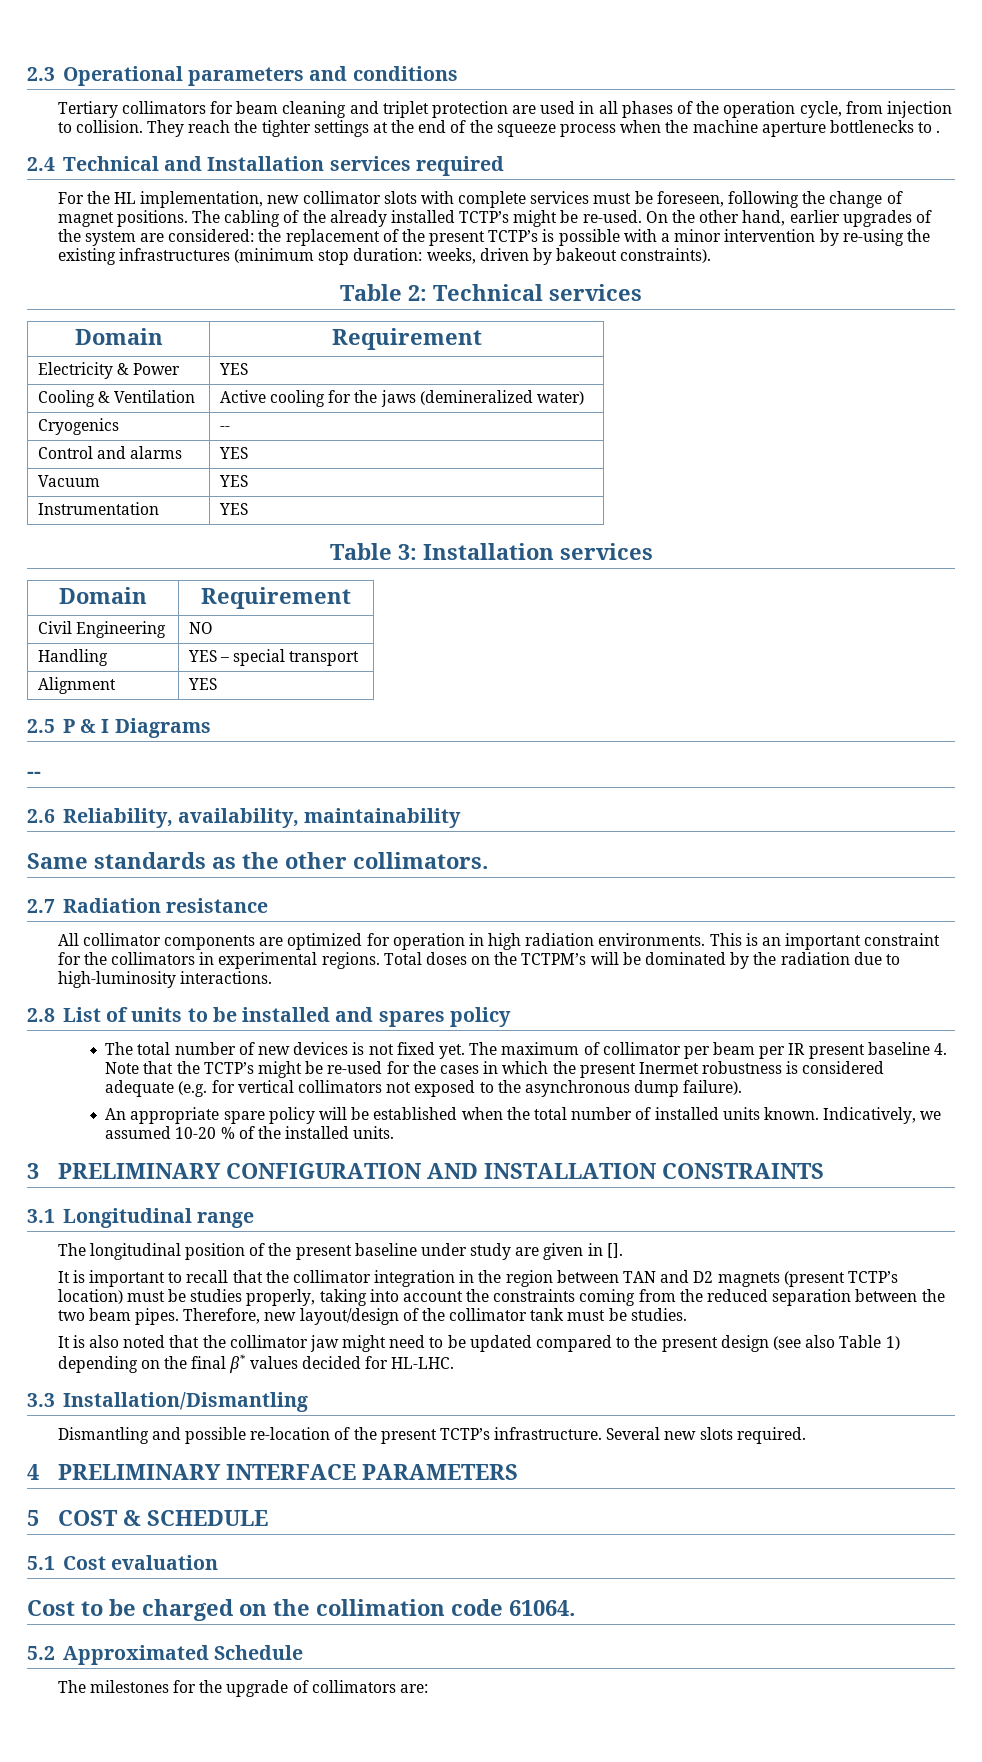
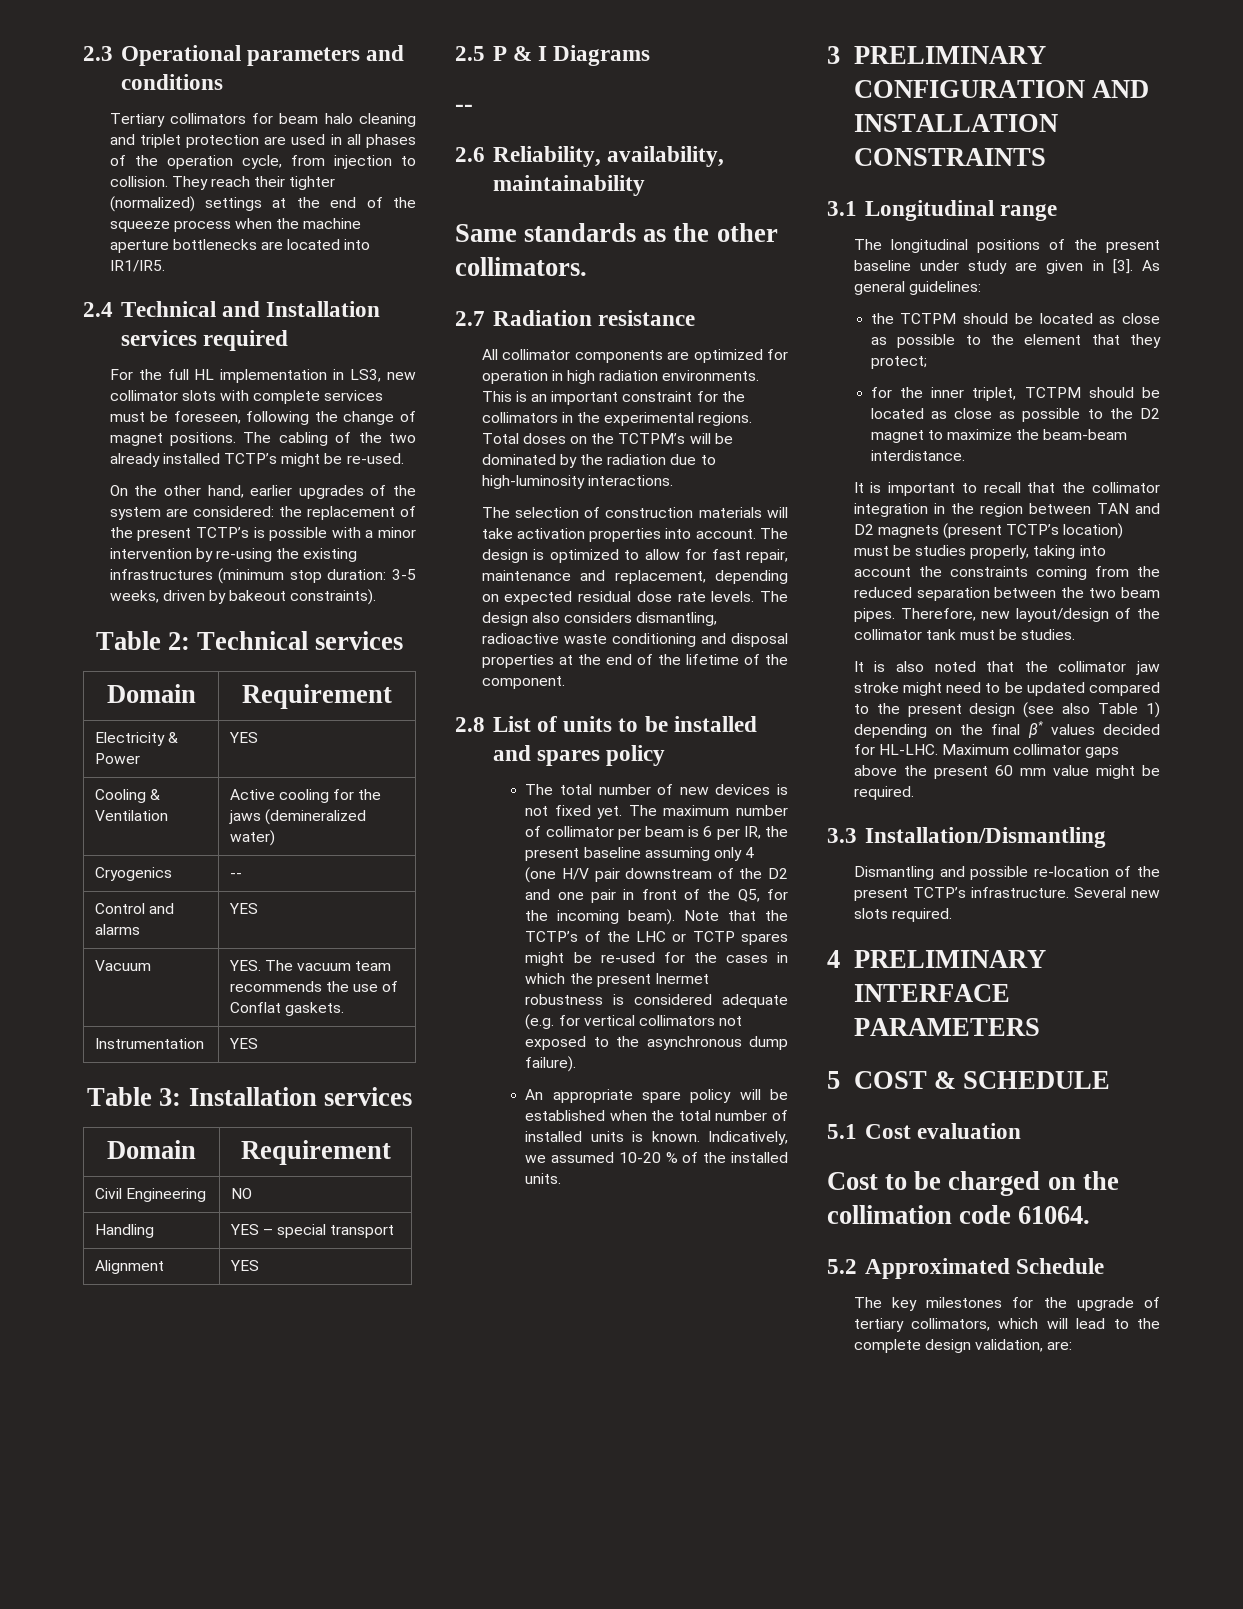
- Tertiary collimators for beam cleaning and triplet protection are used in all phases of the operation cycle, from injection to collision.
+ Tertiary collimators for beam halo cleaning and triplet protection are used in all phases of the operation cycle, from injection to collision.
- They reach the tighter settings at the end of the squeeze process when the machine aperture bottlenecks to .
+ They reach their tighter (normalized) settings at the end of the squeeze process when the machine aperture bottlenecks are located into IR1/IR5.
- For the HL implementation, new collimator slots with complete services must be foreseen, following the change of magnet positions.
+ For the full HL implementation in LS3, new collimator slots with complete services must be foreseen, following the change of magnet positions.
- The cabling of the already installed TCTP’s might be re-used. On the other hand, earlier upgrades of the system are considered: the replacement of the present TCTP’s is possible with a minor intervention by re-using the existing infrastructures (minimum stop duration: weeks, driven by bakeout constraints).
+ The cabling of the two already installed TCTP’s might be re-used.
+ On the other hand, earlier upgrades of the system are considered: the replacement of the present TCTP’s is possible with a minor intervention by re-using the existing infrastructures (minimum stop duration: 3-5 weeks, driven by bakeout constraints).
- Vacuum | YES
+ Vacuum | YES. The vacuum team recommends the use of Conflat gaskets.
- This is an important constraint for the collimators in experimental regions.
+ This is an important constraint for the collimators in the experimental regions.
+ The selection of construction materials will take activation properties into account. The design is optimized to allow for fast repair, maintenance and replacement, depending on expected residual dose rate levels. The design also considers dismantling, radioactive waste conditioning and disposal properties at the end of the lifetime of the component.
- The maximum of collimator per beam per IR present baseline 4. Note that the TCTP’s might be re-used for the cases in which the present Inermet robustness is considered adequate (e.g. for vertical collimators not exposed to the asynchronous dump failure).
+ The maximum number of collimator per beam is 6 per IR, the present baseline assuming only 4 (one H/V pair downstream of the D2 and one pair in front of the Q5, for the incoming beam). Note that the TCTP’s of the LHC or TCTP spares might be re-used for the cases in which the present Inermet robustness is considered adequate (e.g. for vertical collimators not exposed to the asynchronous dump failure).
- An appropriate spare policy will be established when the total number of installed units known.
+ An appropriate spare policy will be established when the total number of installed units is known.
- The longitudinal position of the present baseline under study are given in [].
+ The longitudinal positions of the present baseline under study are given in [3]. As general guidelines:
+ the TCTPM should be located as close as possible to the element that they protect;
+ for the inner triplet, TCTPM should be located as close as possible to the D2 magnet to maximize the beam-beam interdistance.
- It is also noted that the collimator jaw might need to be updated compared to the present design (see also Table 1) depending on the final β* values decided for HL-LHC.
+ It is also noted that the collimator jaw stroke might need to be updated compared to the present design (see also Table 1) depending on the final β* values decided for HL-LHC. Maximum collimator gaps above the present 60 mm value might be required.
- The milestones for the upgrade of collimators are:
+ The key milestones for the upgrade of tertiary collimators, which will lead to the complete design validation, are:

